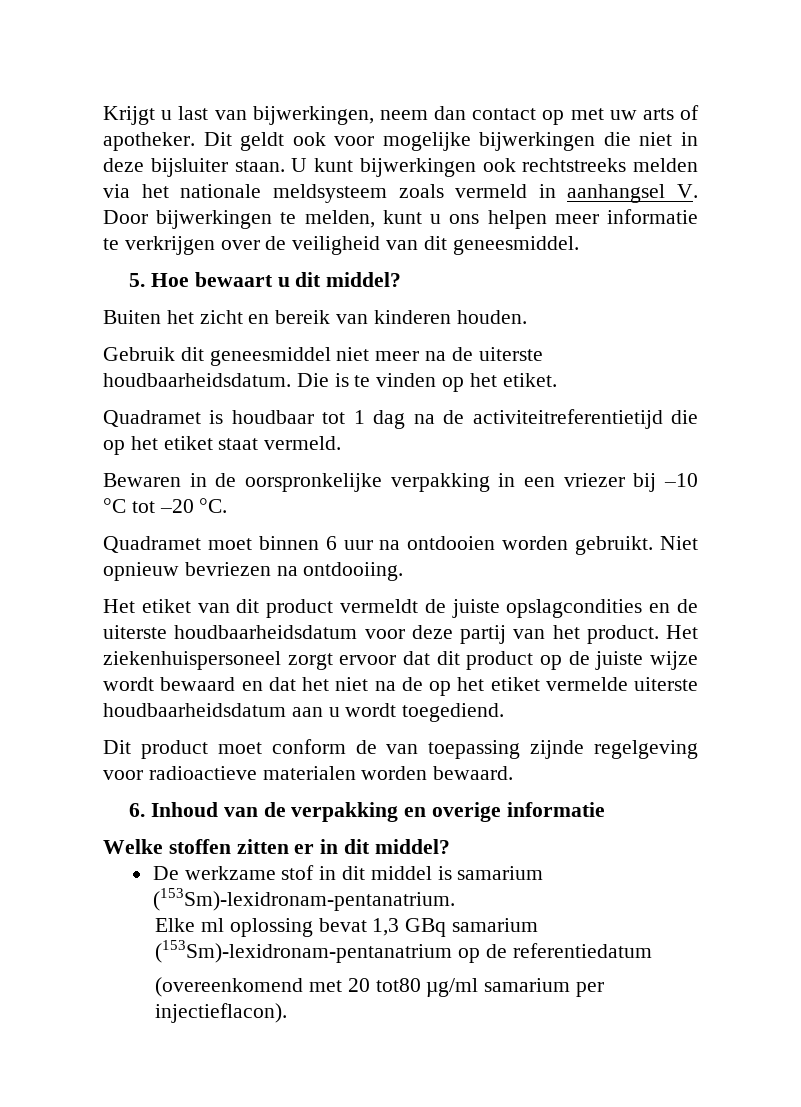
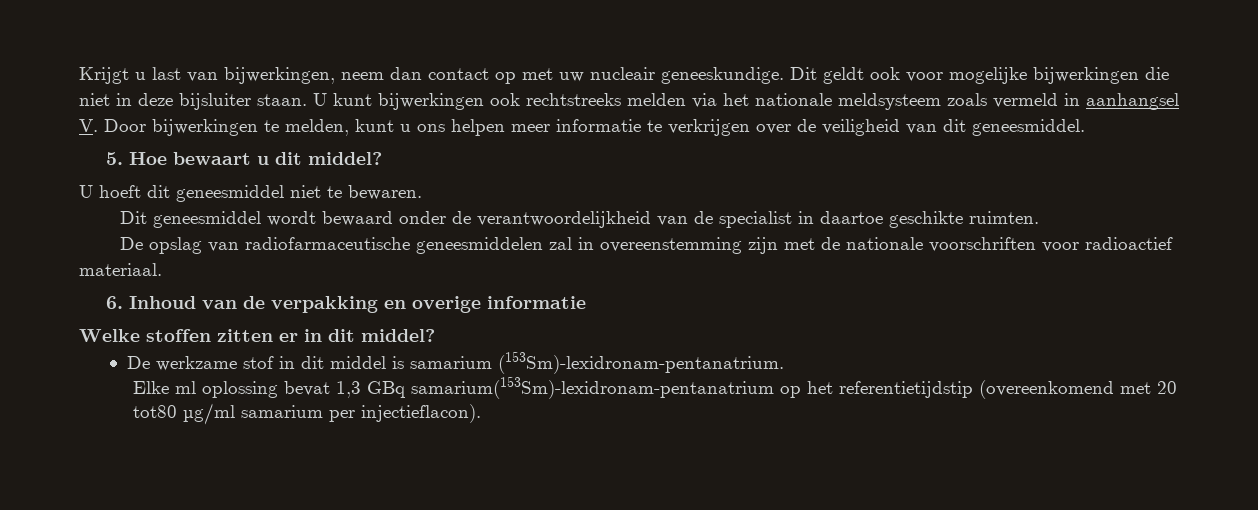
- Krijgt u last van bijwerkingen, neem dan contact op met uw arts of apotheker.
+ Krijgt u last van bijwerkingen, neem dan contact op met uw nucleair geneeskundige.
- Buiten het zicht en bereik van kinderen houden.
- Gebruik dit geneesmiddel niet meer na de uiterste houdbaarheidsdatum. Die is te vinden op het etiket.
- Quadramet is houdbaar tot 1 dag na de activiteitreferentietijd die op het etiket staat vermeld.
- Bewaren in de oorspronkelijke verpakking in een vriezer bij –10 °C tot –20 °C.
- Quadramet moet binnen 6 uur na ontdooien worden gebruikt. Niet opnieuw bevriezen na ontdooiing.
- Het etiket van dit product vermeldt de juiste opslagcondities en de uiterste houdbaarheidsdatum voor deze partij van het product. Het ziekenhuispersoneel zorgt ervoor dat dit product op de juiste wijze wordt bewaard en dat het niet na de op het etiket vermelde uiterste houdbaarheidsdatum aan u wordt toegediend.
- Dit product moet conform de van toepassing zijnde regelgeving voor radioactieve materialen worden bewaard.
+ U hoeft dit geneesmiddel niet te bewaren.
+ Dit geneesmiddel wordt bewaard onder de verantwoordelijkheid van de specialist in daartoe geschikte ruimten.
+ De opslag van radiofarmaceutische geneesmiddelen zal in overeenstemming zijn met de nationale voorschriften voor radioactief materiaal.
- Elke ml oplossing bevat 1,3 GBq samarium (153Sm)-lexidronam-pentanatrium op de referentiedatum
- (overeenkomend met 20 tot80 µg/ml samarium per injectieflacon).
+ Elke ml oplossing bevat 1,3 GBq samarium(153Sm)-lexidronam-pentanatrium op het referentietijdstip (overeenkomend met 20 tot80 µg/ml samarium per injectieflacon).

